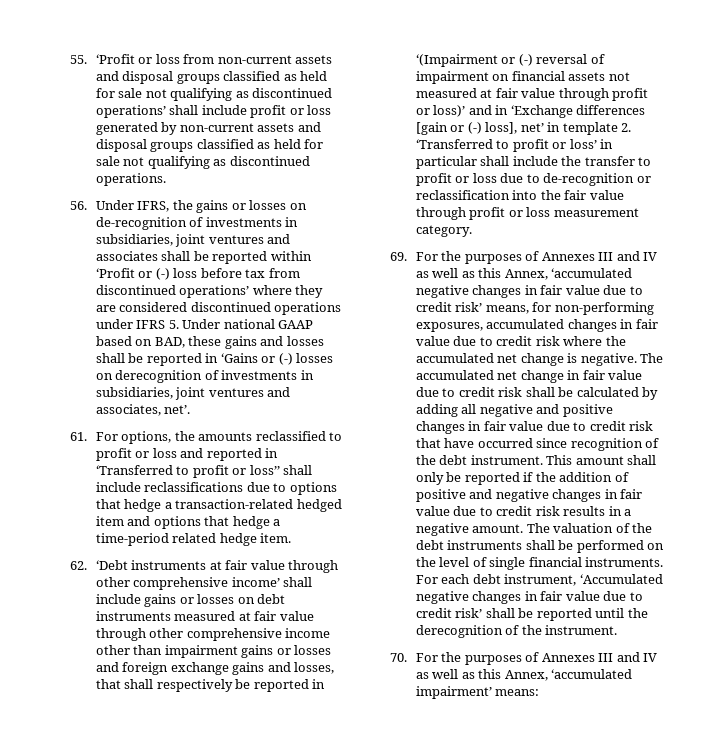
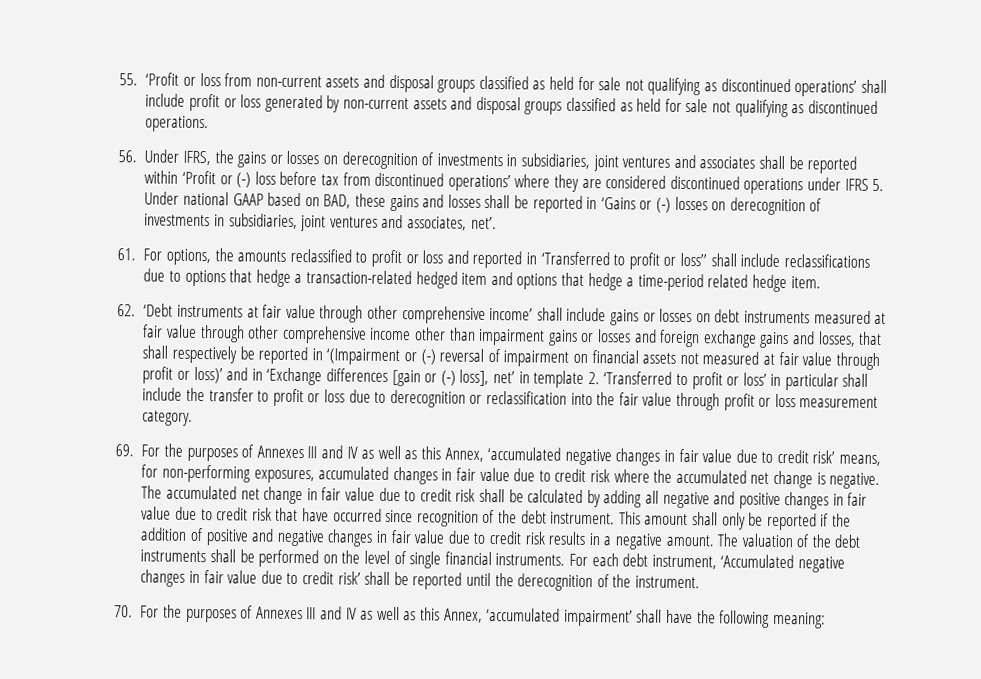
- 56. Under IFRS, the gains or losses on de-recognition of investments in subsidiaries, joint ventures and associates shall be reported within ‘Profit or (-) loss before tax from discontinued operations’ where they are considered discontinued operations under IFRS 5. Under national GAAP based on BAD, these gains and losses shall be reported in ‘Gains or (-) losses on derecognition of investments in subsidiaries, joint ventures and associates, net’.
+ 56. Under IFRS, the gains or losses on derecognition of investments in subsidiaries, joint ventures and associates shall be reported within ‘Profit or (-) loss before tax from discontinued operations’ where they are considered discontinued operations under IFRS 5. Under national GAAP based on BAD, these gains and losses shall be reported in ‘Gains or (-) losses on derecognition of investments in subsidiaries, joint ventures and associates, net’.
- 62. ‘Debt instruments at fair value through other comprehensive income’ shall include gains or losses on debt instruments measured at fair value through other comprehensive income other than impairment gains or losses and foreign exchange gains and losses, that shall respectively be reported in ‘(Impairment or (-) reversal of impairment on financial assets not measured at fair value through profit or loss)’ and in ‘Exchange differences [gain or (-) loss], net’ in template 2. ‘Transferred to profit or loss’ in particular shall include the transfer to profit or loss due to de-recognition or reclassification into the fair value through profit or loss measurement category.
+ 62. ‘Debt instruments at fair value through other comprehensive income’ shall include gains or losses on debt instruments measured at fair value through other comprehensive income other than impairment gains or losses and foreign exchange gains and losses, that shall respectively be reported in ‘(Impairment or (-) reversal of impairment on financial assets not measured at fair value through profit or loss)’ and in ‘Exchange differences [gain or (-) loss], net’ in template 2. ‘Transferred to profit or loss’ in particular shall include the transfer to profit or loss due to derecognition or reclassification into the fair value through profit or loss measurement category.
- 70. For the purposes of Annexes III and IV as well as this Annex, ‘accumulated impairment’ means:
+ 70. For the purposes of Annexes III and IV as well as this Annex, ‘accumulated impairment’ shall have the following meaning:

